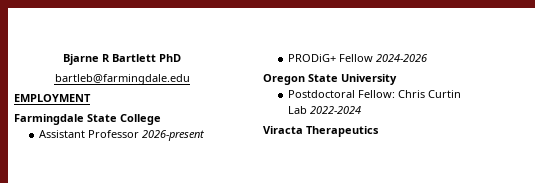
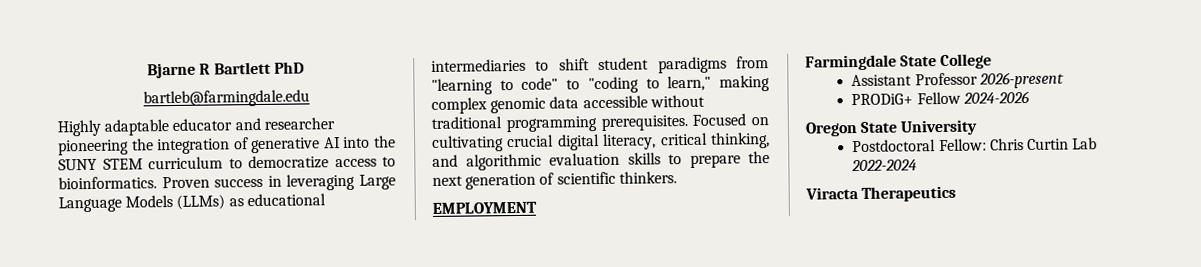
+ Highly adaptable educator and researcher pioneering the integration of generative AI into the SUNY STEM curriculum to democratize access to bioinformatics. Proven success in leveraging Large Language Models (LLMs) as educational intermediaries to shift student paradigms from "learning to code" to "coding to learn," making complex genomic data accessible without traditional programming prerequisites. Focused on cultivating crucial digital literacy, critical thinking, and algorithmic evaluation skills to prepare the next generation of scientific thinkers.

